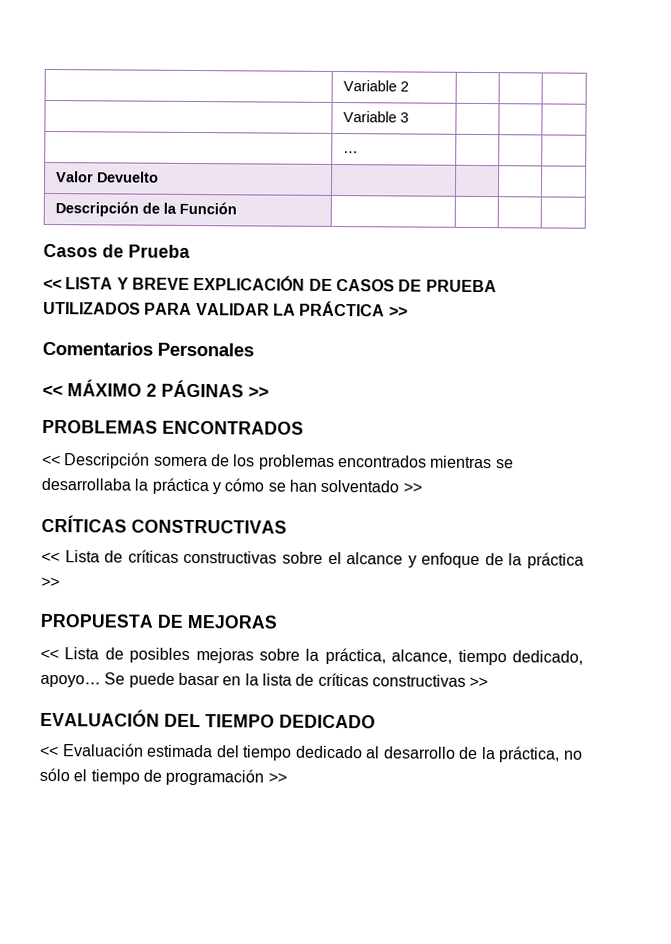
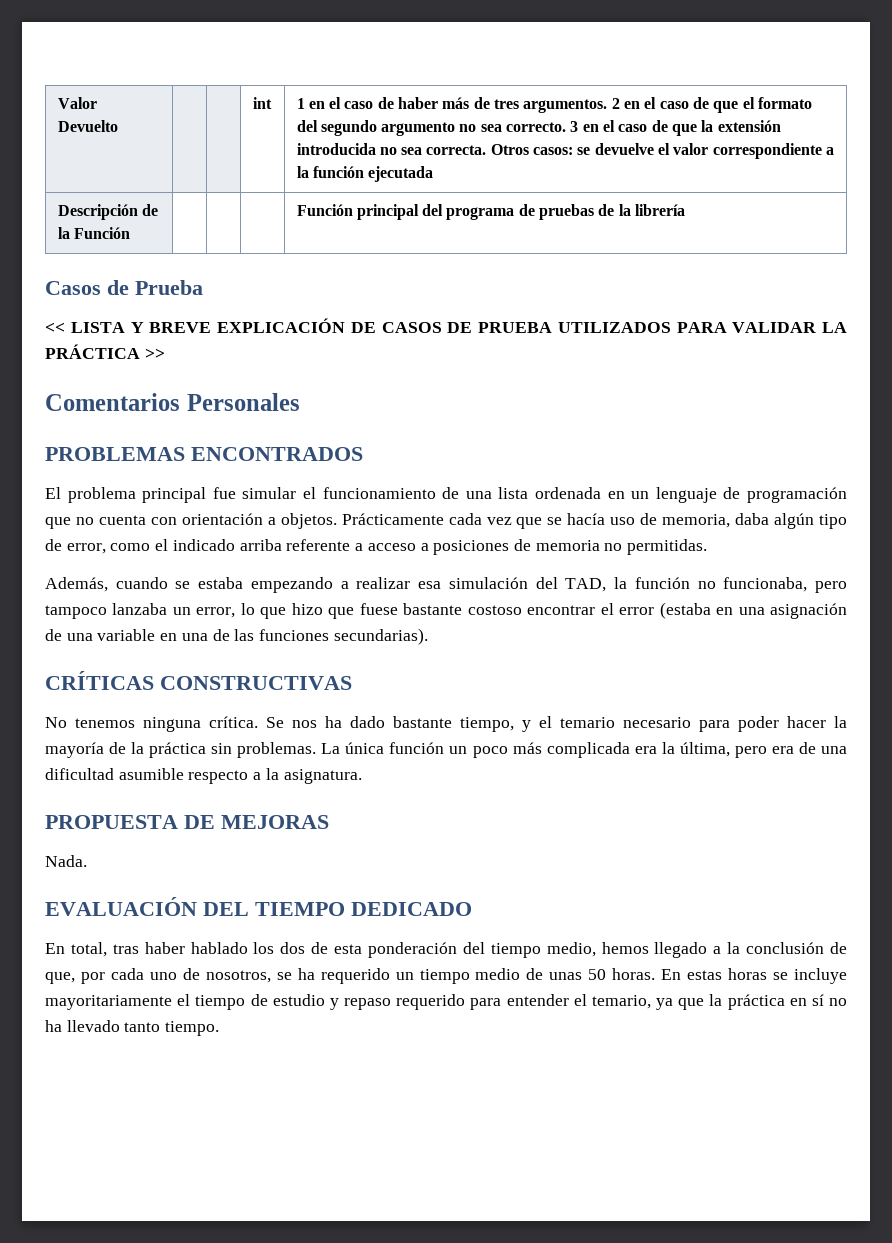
- Variable 2 | | |
- | Variable 3 | | |
- | … | | |
- Valor Devuelto | | | |
- Descripción de la Función | | | |
+ Valor Devuelto | | | int | 1 en el caso de haber más de tres argumentos. 2 en el caso de que el formato del segundo argumento no sea correcto. 3 en el caso de que la extensión introducida no sea correcta. Otros casos: se devuelve el valor correspondiente a la función ejecutada
+ Descripción de la Función | | | | Función principal del programa de pruebas de la librería
- << MÁXIMO 2 PÁGINAS >>
  PROBLEMAS ENCONTRADOS
- << Descripción somera de los problemas encontrados mientras se desarrollaba la práctica y cómo se han solventado >>
+ El problema principal fue simular el funcionamiento de una lista ordenada en un lenguaje de programación que no cuenta con orientación a objetos. Prácticamente cada vez que se hacía uso de memoria, daba algún tipo de error, como el indicado arriba referente a acceso a posiciones de memoria no permitidas.
+ Además, cuando se estaba empezando a realizar esa simulación del TAD, la función no funcionaba, pero tampoco lanzaba un error, lo que hizo que fuese bastante costoso encontrar el error (estaba en una asignación de una variable en una de las funciones secundarias).
  CRÍTICAS CONSTRUCTIVAS
- << Lista de críticas constructivas sobre el alcance y enfoque de la práctica >>
+ No tenemos ninguna crítica. Se nos ha dado bastante tiempo, y el temario necesario para poder hacer la mayoría de la práctica sin problemas. La única función un poco más complicada era la última, pero era de una dificultad asumible respecto a la asignatura.
  PROPUESTA DE MEJORAS
- << Lista de posibles mejoras sobre la práctica, alcance, tiempo dedicado, apoyo… Se puede basar en la lista de críticas constructivas >>
+ Nada.
  EVALUACIÓN DEL TIEMPO DEDICADO
- << Evaluación estimada del tiempo dedicado al desarrollo de la práctica, no sólo el tiempo de programación >>
+ En total, tras haber hablado los dos de esta ponderación del tiempo medio, hemos llegado a la conclusión de que, por cada uno de nosotros, se ha requerido un tiempo medio de unas 50 horas. En estas horas se incluye mayoritariamente el tiempo de estudio y repaso requerido para entender el temario, ya que la práctica en sí no ha llevado tanto tiempo.

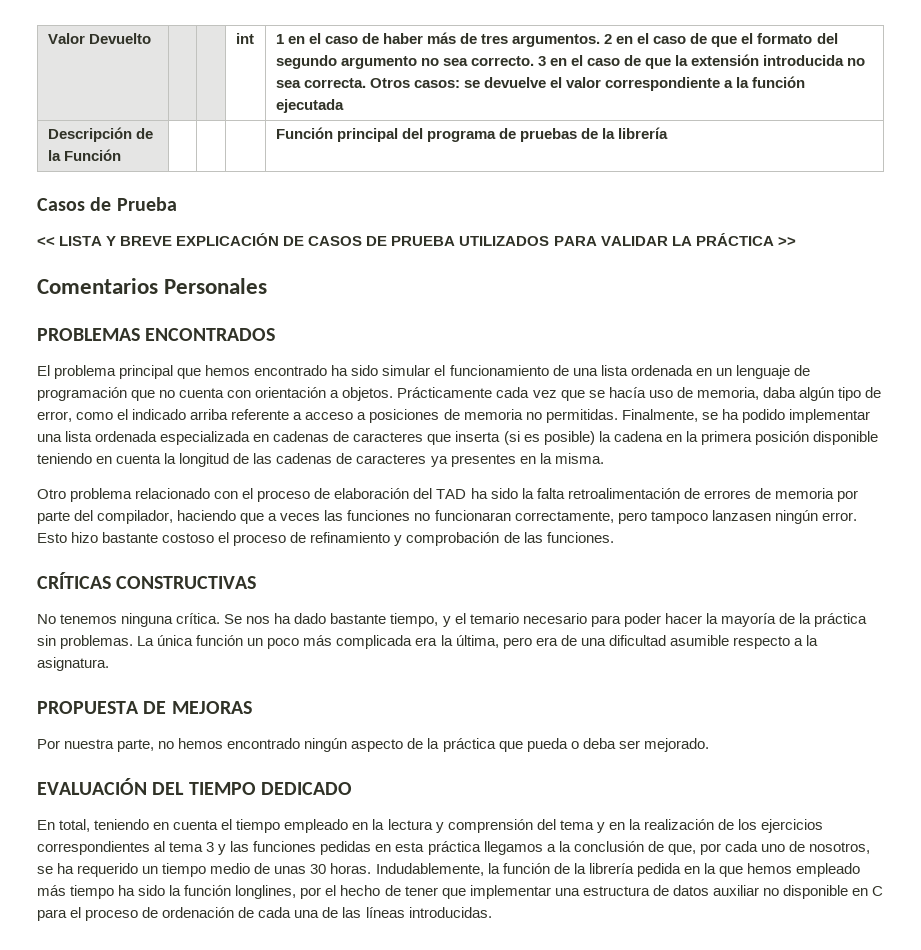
- El problema principal fue simular el funcionamiento de una lista ordenada en un lenguaje de programación que no cuenta con orientación a objetos.
+ El problema principal que hemos encontrado ha sido simular el funcionamiento de una lista ordenada en un lenguaje de programación que no cuenta con orientación a objetos.
- Prácticamente cada vez que se hacía uso de memoria, daba algún tipo de error, como el indicado arriba referente a acceso a posiciones de memoria no permitidas.
- Además, cuando se estaba empezando a realizar esa simulación del TAD, la función no funcionaba, pero tampoco lanzaba un error, lo que hizo que fuese bastante costoso encontrar el error (estaba en una asignación de una variable en una de las funciones secundarias).
+ Prácticamente cada vez que se hacía uso de memoria, daba algún tipo de error, como el indicado arriba referente a acceso a posiciones de memoria no permitidas. Finalmente, se ha podido implementar una lista ordenada especializada en cadenas de caracteres que inserta (si es posible) la cadena en la primera posición disponible teniendo en cuenta la longitud de las cadenas de caracteres ya presentes en la misma.
+ Otro problema relacionado con el proceso de elaboración del TAD ha sido la falta retroalimentación de errores de memoria por parte del compilador, haciendo que a veces las funciones no funcionaran correctamente, pero tampoco lanzasen ningún error. Esto hizo bastante costoso el proceso de refinamiento y comprobación de las funciones.
- Nada.
+ Por nuestra parte, no hemos encontrado ningún aspecto de la práctica que pueda o deba ser mejorado.
- En total, tras haber hablado los dos de esta ponderación del tiempo medio, hemos llegado a la conclusión de que, por cada uno de nosotros, se ha requerido un tiempo medio de unas 50 horas. En estas horas se incluye mayoritariamente el tiempo de estudio y repaso requerido para entender el temario, ya que la práctica en sí no ha llevado tanto tiempo.
+ En total, teniendo en cuenta el tiempo empleado en la lectura y comprensión del tema y en la realización de los ejercicios correspondientes al tema 3 y las funciones pedidas en esta práctica llegamos a la conclusión de que, por cada uno de nosotros, se ha requerido un tiempo medio de unas 30 horas. Indudablemente, la función de la librería pedida en la que hemos empleado más tiempo ha sido la función longlines, por el hecho de tener que implementar una estructura de datos auxiliar no disponible en C para el proceso de ordenación de cada una de las líneas introducidas.

